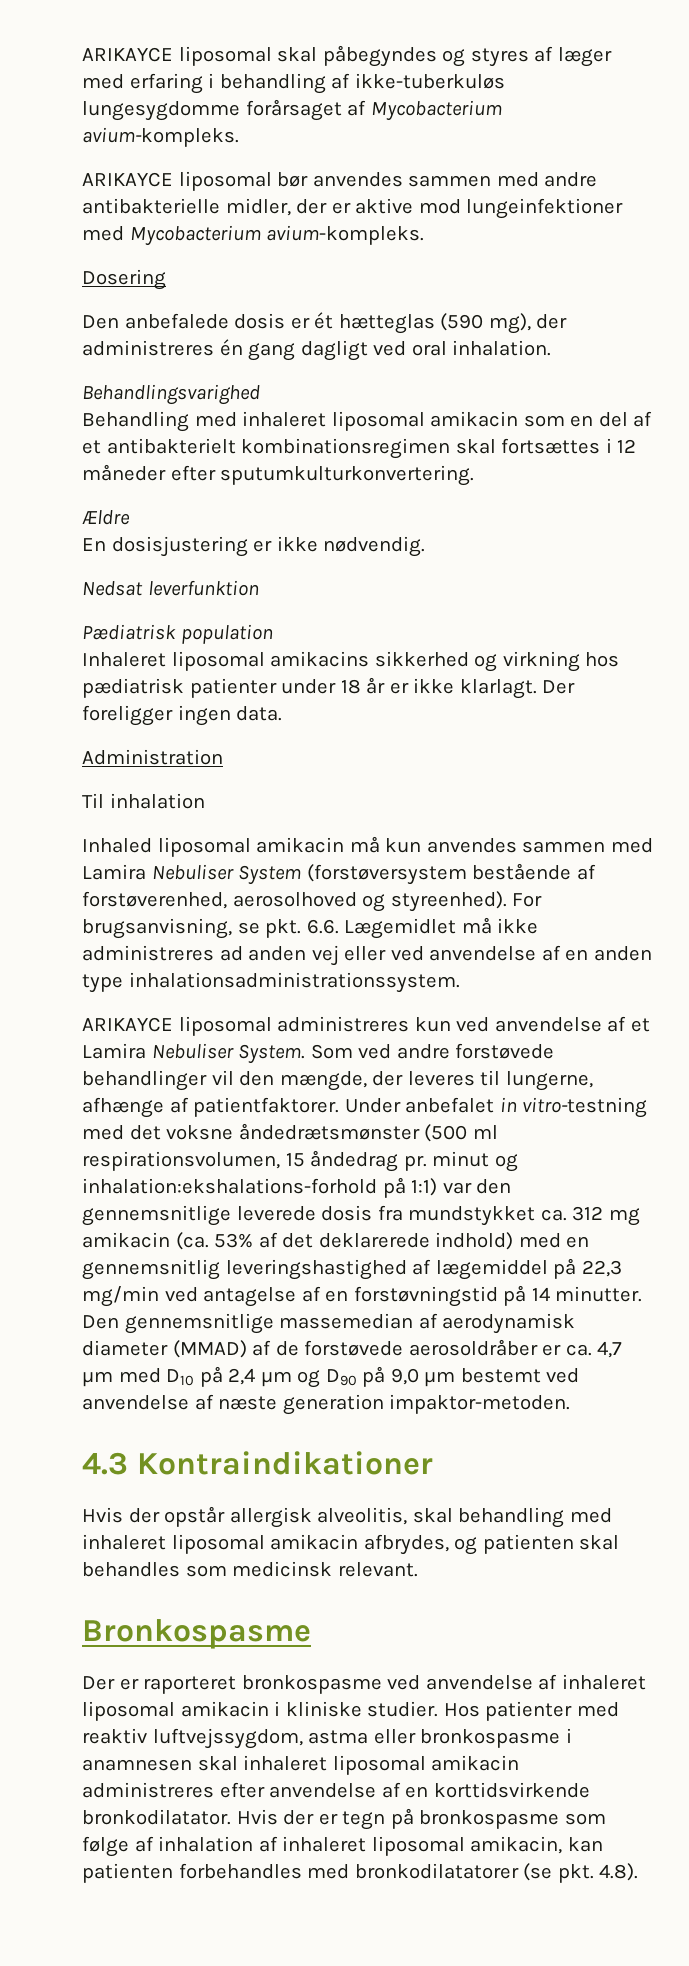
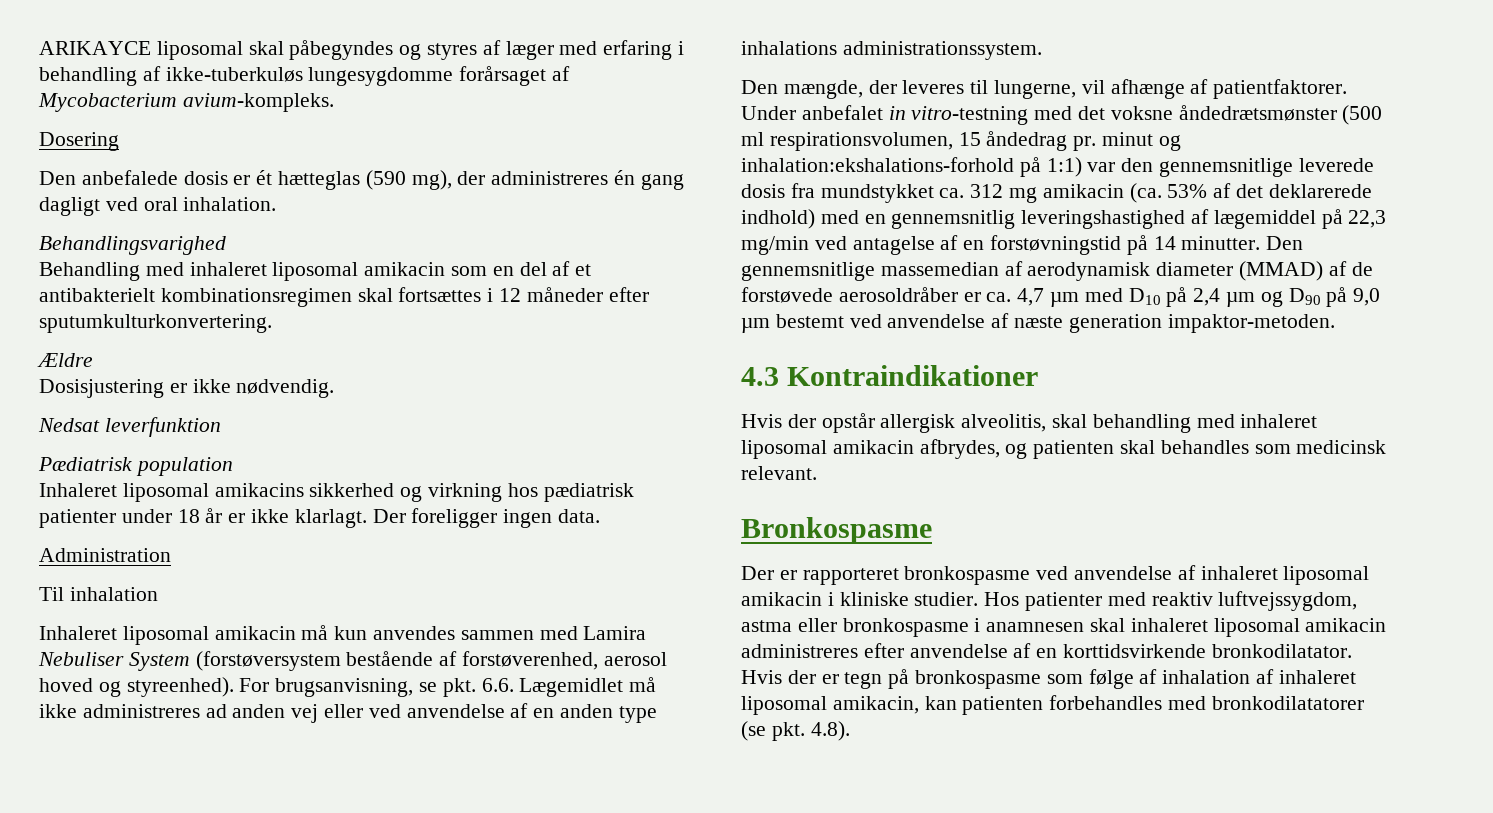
- ARIKAYCE liposomal bør anvendes sammen med andre antibakterielle midler, der er aktive mod lungeinfektioner med Mycobacterium avium-kompleks.
- En dosisjustering er ikke nødvendig.
+ Dosisjustering er ikke nødvendig.
- Inhaled liposomal amikacin må kun anvendes sammen med Lamira Nebuliser System (forstøversystem bestående af forstøverenhed, aerosolhoved og styreenhed).
+ Inhaleret liposomal amikacin må kun anvendes sammen med Lamira Nebuliser System (forstøversystem bestående af forstøverenhed, aerosol hoved og styreenhed).
- For brugsanvisning, se pkt. 6.6. Lægemidlet må ikke administreres ad anden vej eller ved anvendelse af en anden type inhalationsadministrationssystem.
- ARIKAYCE liposomal administreres kun ved anvendelse af et Lamira Nebuliser System. Som ved andre forstøvede behandlinger vil den mængde, der leveres til lungerne, afhænge af patientfaktorer.
+ For brugsanvisning, se pkt. 6.6. Lægemidlet må ikke administreres ad anden vej eller ved anvendelse af en anden type inhalations administrationssystem.
+ Den mængde, der leveres til lungerne, vil afhænge af patientfaktorer.
- Der er raporteret bronkospasme ved anvendelse af inhaleret liposomal amikacin i kliniske studier.
+ Der er rapporteret bronkospasme ved anvendelse af inhaleret liposomal amikacin i kliniske studier.

